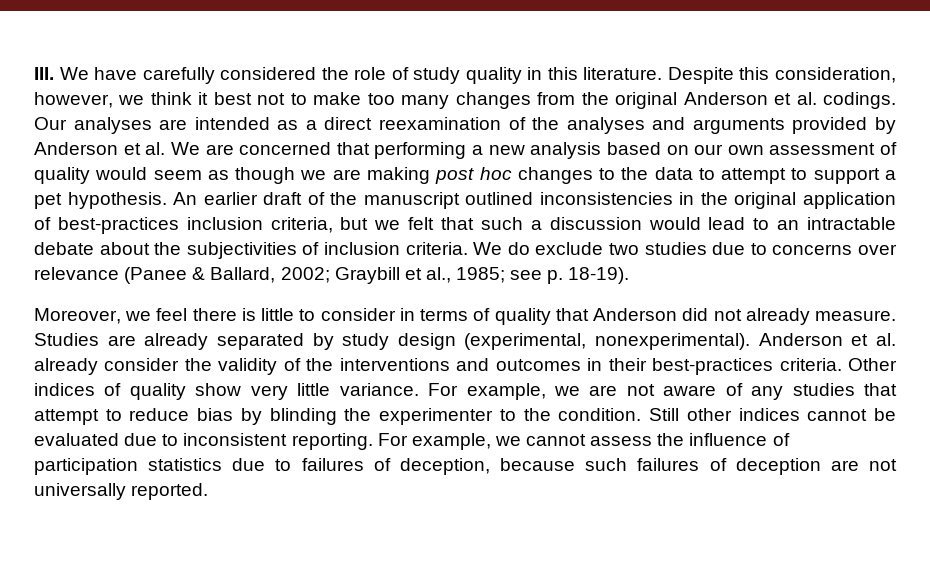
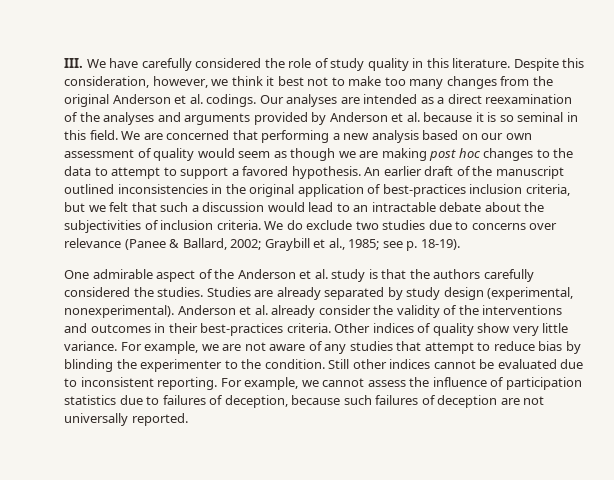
- Our analyses are intended as a direct reexamination of the analyses and arguments provided by Anderson et al. We are concerned that performing a new analysis based on our own assessment of quality would seem as though we are making post hoc changes to the data to attempt to support a pet hypothesis.
+ Our analyses are intended as a direct reexamination of the analyses and arguments provided by Anderson et al. because it is so seminal in this field. We are concerned that performing a new analysis based on our own assessment of quality would seem as though we are making post hoc changes to the data to attempt to support a favored hypothesis.
- Moreover, we feel there is little to consider in terms of quality that Anderson did not already measure.
+ One admirable aspect of the Anderson et al. study is that the authors carefully considered the studies.

